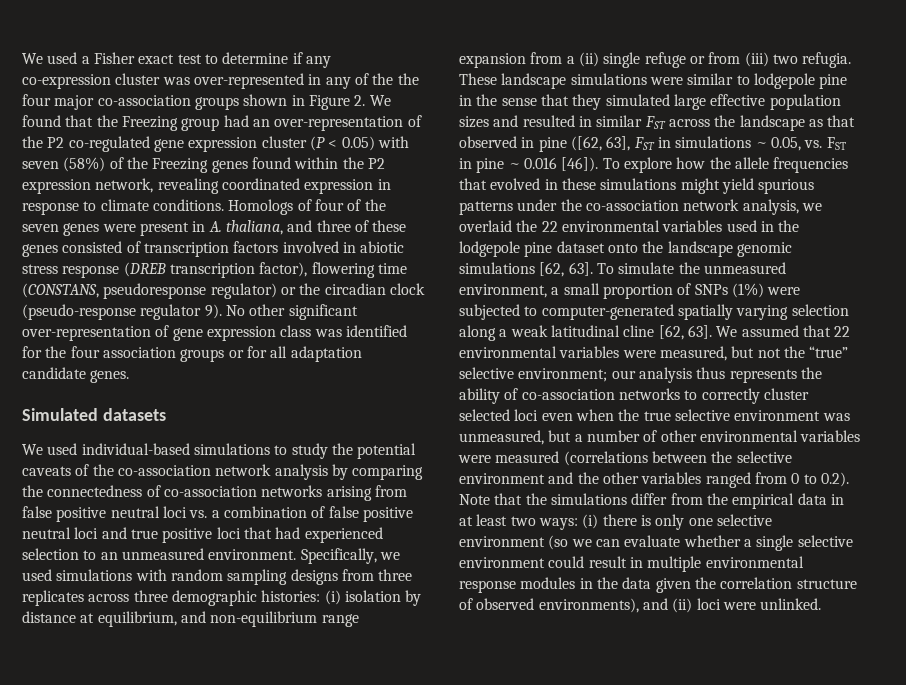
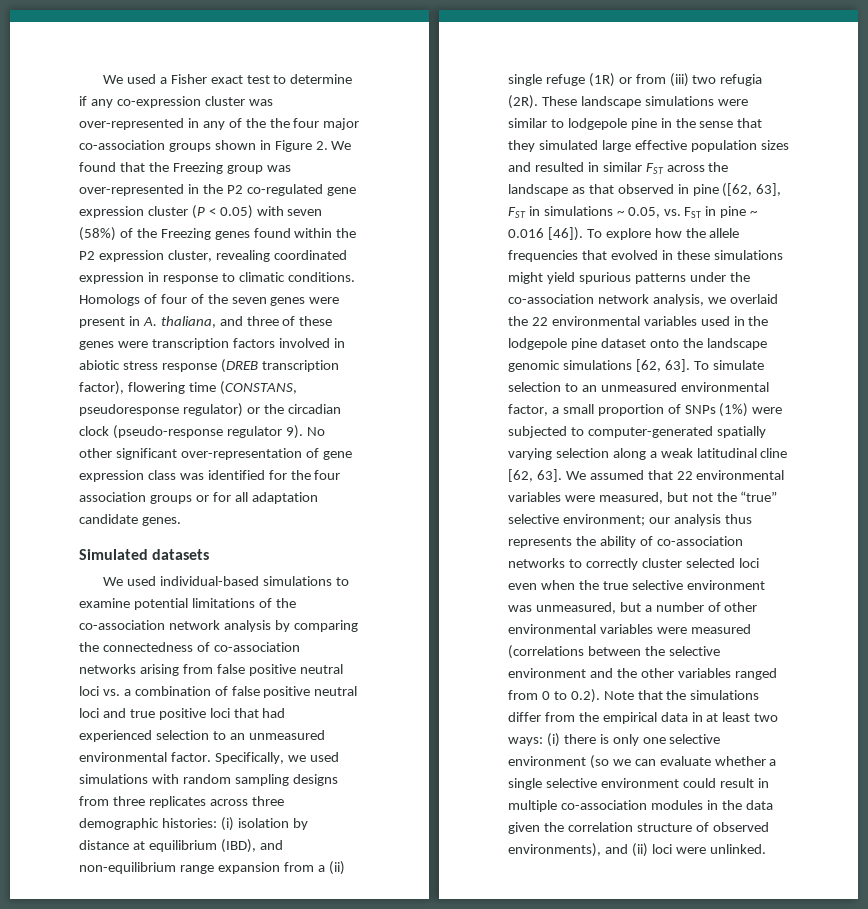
- We used a Fisher exact test to determine if any co-expression cluster was over-represented in any of the the four major co-association groups shown in Figure 2. We found that the Freezing group had an over-representation of the P2 co-regulated gene expression cluster (P < 0.05) with seven (58%) of the Freezing genes found within the P2 expression network, revealing coordinated expression in response to climate conditions.
+ We used a Fisher exact test to determine if any co-expression cluster was over-represented in any of the the four major co-association groups shown in Figure 2. We found that the Freezing group was over-represented in the P2 co-regulated gene expression cluster (P < 0.05) with seven (58%) of the Freezing genes found within the P2 expression cluster, revealing coordinated expression in response to climatic conditions.
- Homologs of four of the seven genes were present in A. thaliana, and three of these genes consisted of transcription factors involved in abiotic stress response (DREB transcription factor), flowering time (CONSTANS, pseudoresponse regulator) or the circadian clock (pseudo-response regulator 9).
+ Homologs of four of the seven genes were present in A. thaliana, and three of these genes were transcription factors involved in abiotic stress response (DREB transcription factor), flowering time (CONSTANS, pseudoresponse regulator) or the circadian clock (pseudo-response regulator 9).
- We used individual-based simulations to study the potential caveats of the co-association network analysis by comparing the connectedness of co-association networks arising from false positive neutral loci vs. a combination of false positive neutral loci and true positive loci that had experienced selection to an unmeasured environment.
+ We used individual-based simulations to examine potential limitations of the co-association network analysis by comparing the connectedness of co-association networks arising from false positive neutral loci vs. a combination of false positive neutral loci and true positive loci that had experienced selection to an unmeasured environmental factor.
- Specifically, we used simulations with random sampling designs from three replicates across three demographic histories: (i) isolation by distance at equilibrium, and non-equilibrium range expansion from a (ii) single refuge or from (iii) two refugia.
+ Specifically, we used simulations with random sampling designs from three replicates across three demographic histories: (i) isolation by distance at equilibrium (IBD), and non-equilibrium range expansion from a (ii) single refuge (1R) or from (iii) two refugia (2R).
- To simulate the unmeasured environment, a small proportion of SNPs (1%) were subjected to computer-generated spatially varying selection along a weak latitudinal cline [62, 63].
+ To simulate selection to an unmeasured environmental factor, a small proportion of SNPs (1%) were subjected to computer-generated spatially varying selection along a weak latitudinal cline [62, 63].
- (i) there is only one selective environment (so we can evaluate whether a single selective environment could result in multiple environmental response modules in the data given the correlation structure of observed environments), and (ii) loci were unlinked.
+ (i) there is only one selective environment (so we can evaluate whether a single selective environment could result in multiple co-association modules in the data given the correlation structure of observed environments), and (ii) loci were unlinked.

